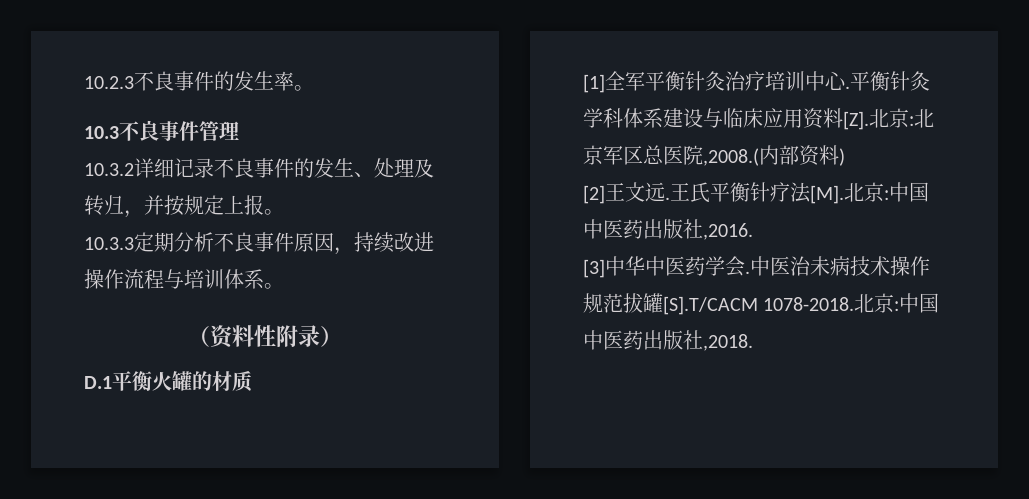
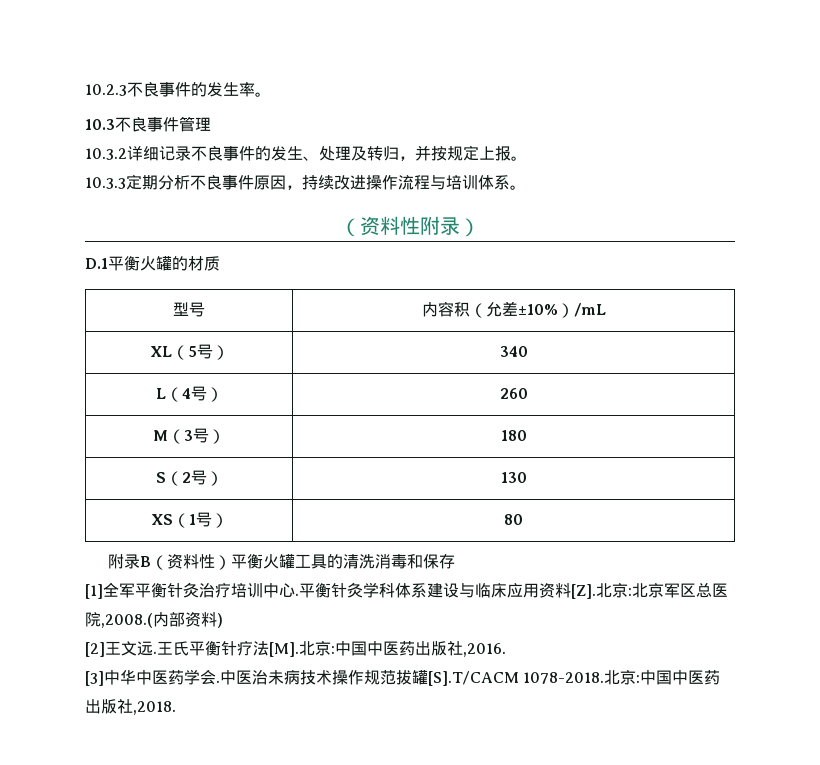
+ 型号 | 内容积（允差±10%）/mL
+ XL（5号） | 340
+ L（4号） | 260
+ M（3号） | 180
+ S（2号） | 130
+ XS（1号） | 80
+ 附录B（资料性）平衡火罐工具的清洗消毒和保存

